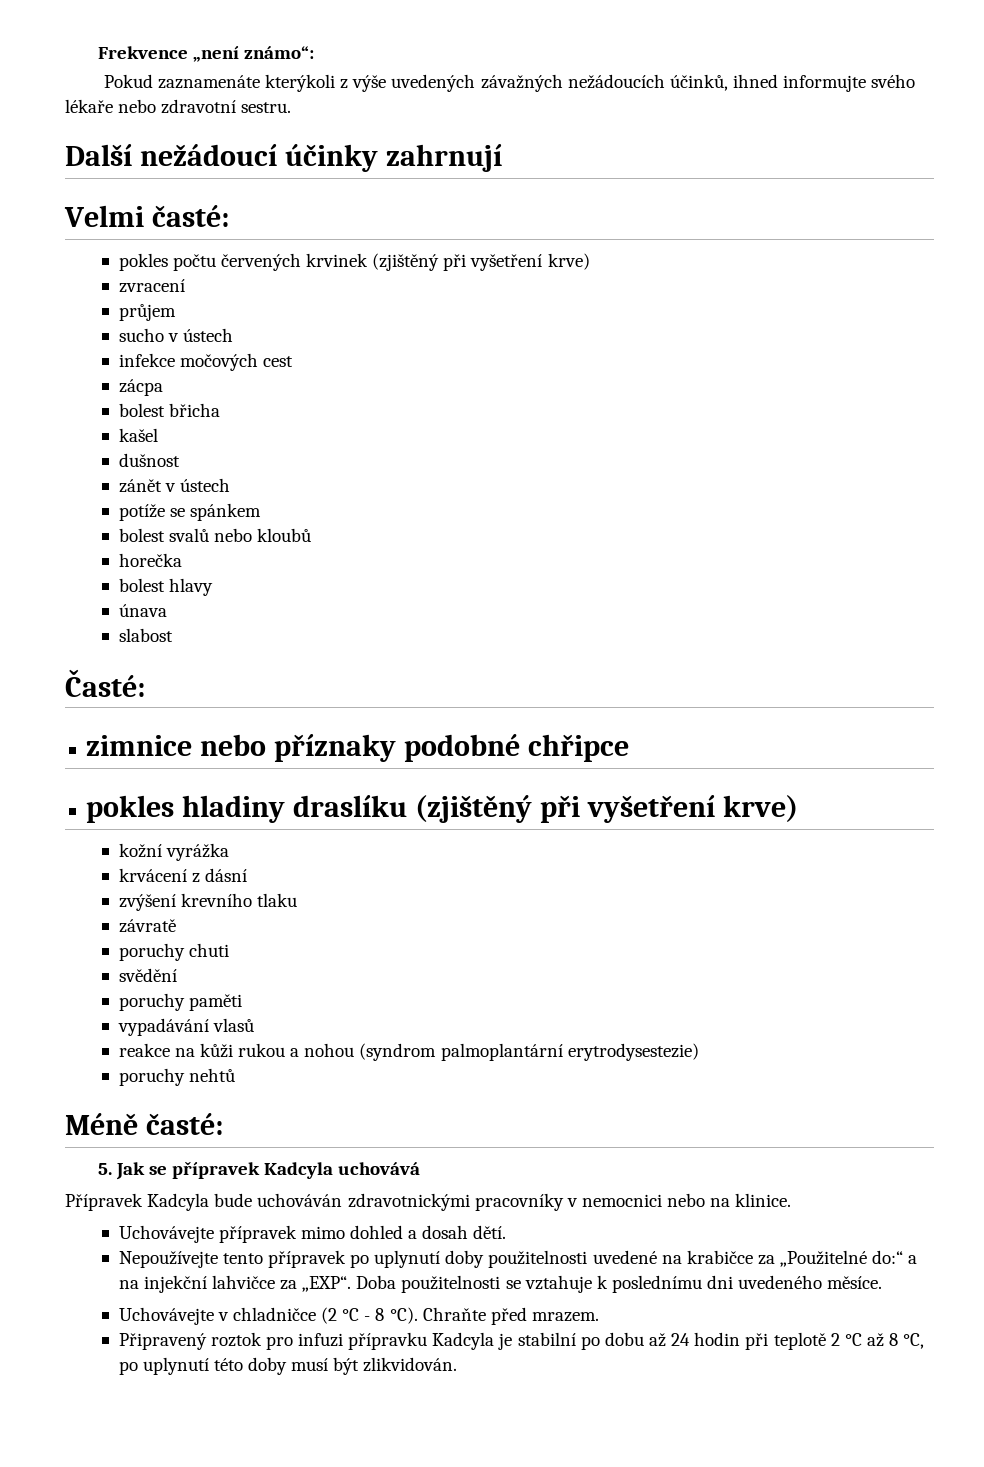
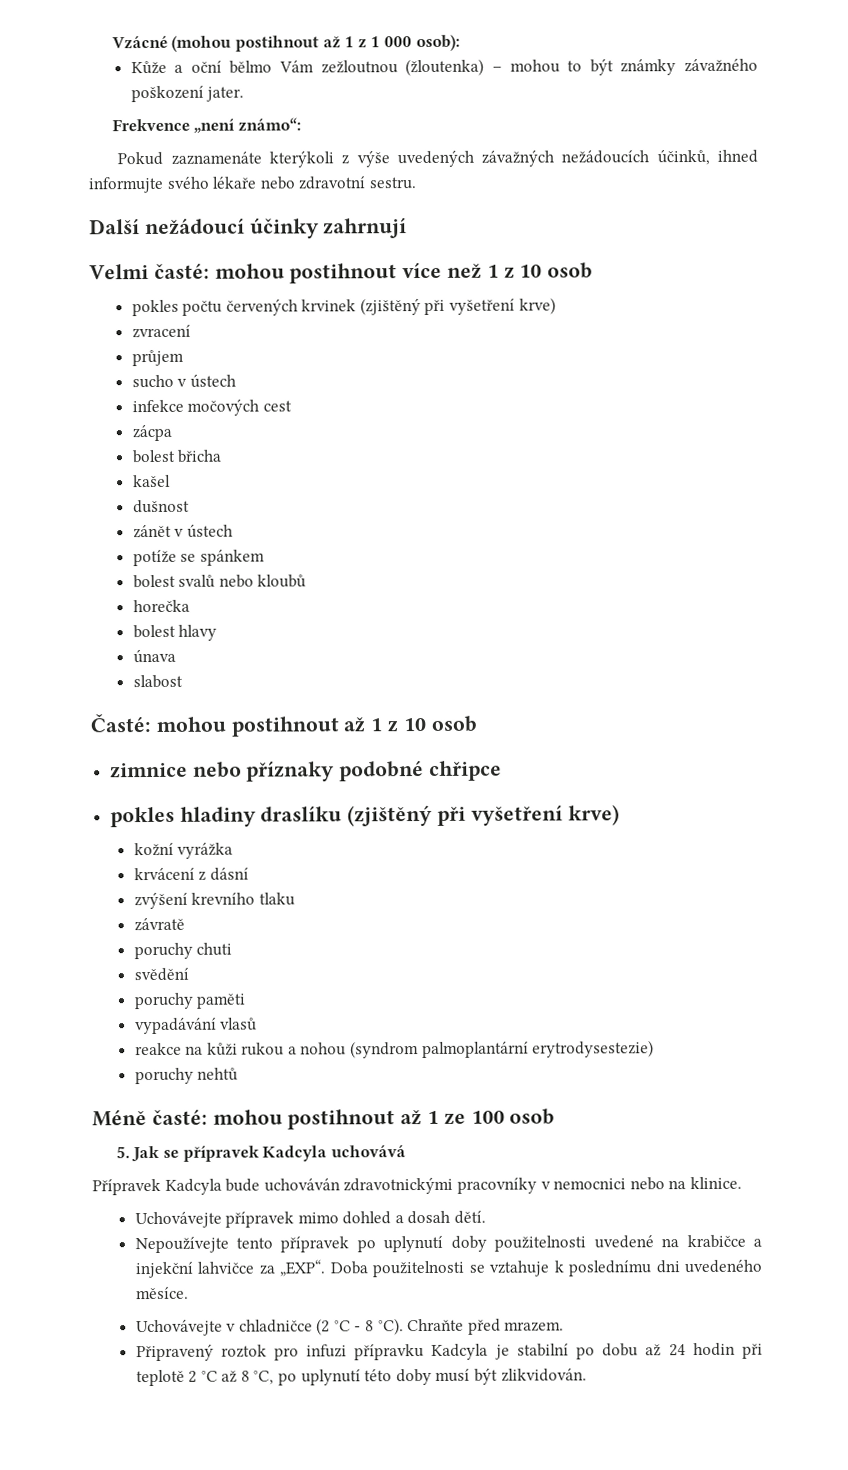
+ Vzácné (mohou postihnout až 1 z 1 000 osob):
+ Kůže a oční bělmo Vám zežloutnou (žloutenka) – mohou to být známky závažného poškození jater.
- Velmi časté:
+ Velmi časté: mohou postihnout více než 1 z 10 osob
- Časté:
+ Časté: mohou postihnout až 1 z 10 osob
- Méně časté:
+ Méně časté: mohou postihnout až 1 ze 100 osob
- Nepoužívejte tento přípravek po uplynutí doby použitelnosti uvedené na krabičce za „Použitelné do:“ a na injekční lahvičce za „EXP“.
+ Nepoužívejte tento přípravek po uplynutí doby použitelnosti uvedené na krabičce a injekční lahvičce za „EXP“.

